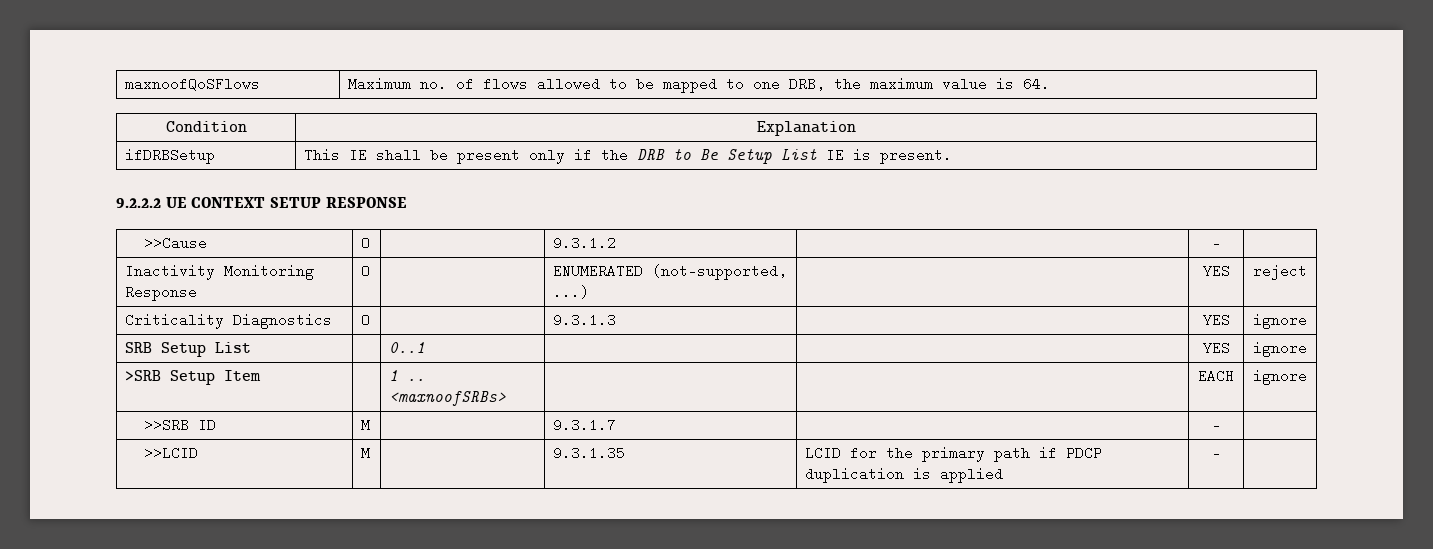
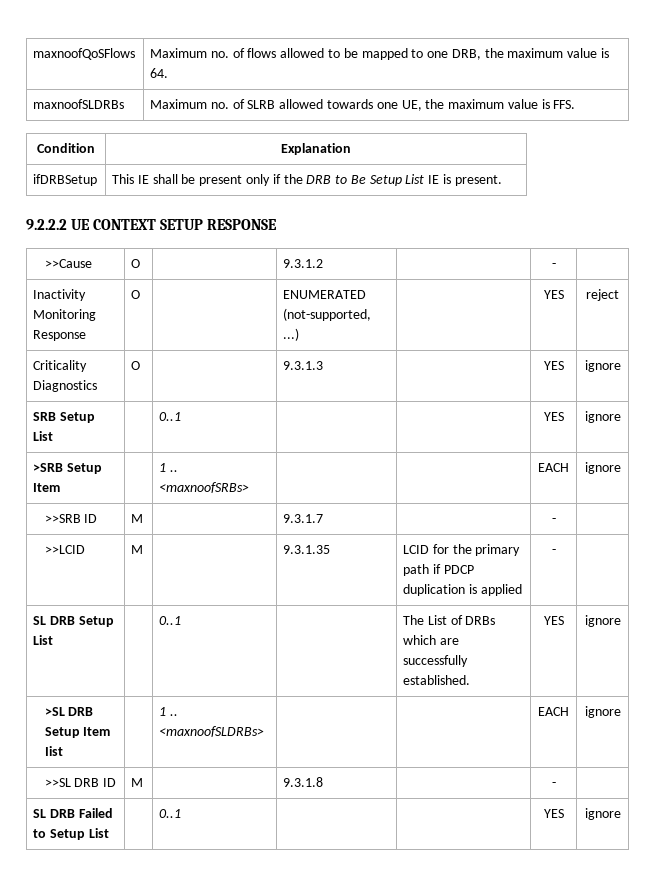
+ maxnoofSLDRBs | Maximum no. of SLRB allowed towards one UE, the maximum value is FFS.
+ SL DRB Setup List | | 0..1 | | The List of DRBs which are successfully established. | YES | ignore
+ >SL DRB Setup Item Iist | | 1 .. <maxnoofSLDRBs> | | | EACH | ignore
+ >>SL DRB ID | M | | 9.3.1.8 | | - |
+ SL DRB Failed to Setup List | | 0..1 | | | YES | ignore

